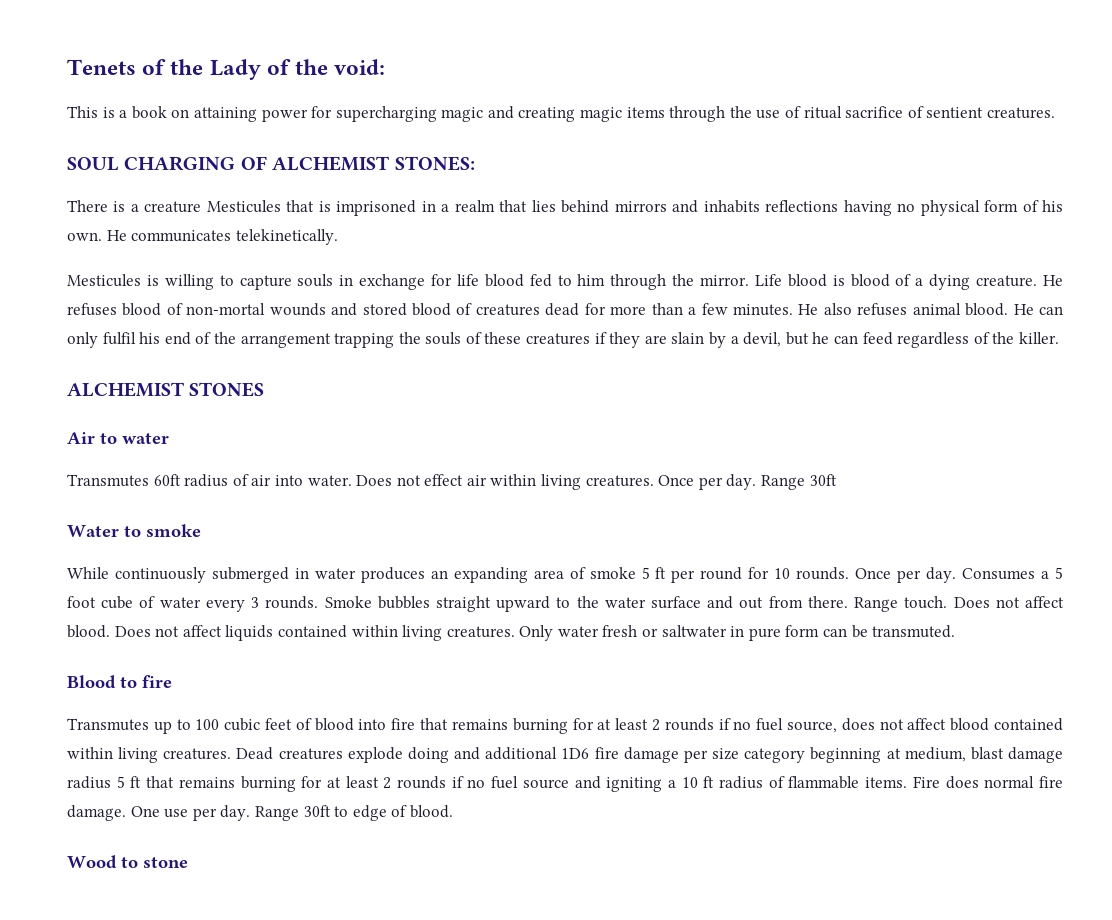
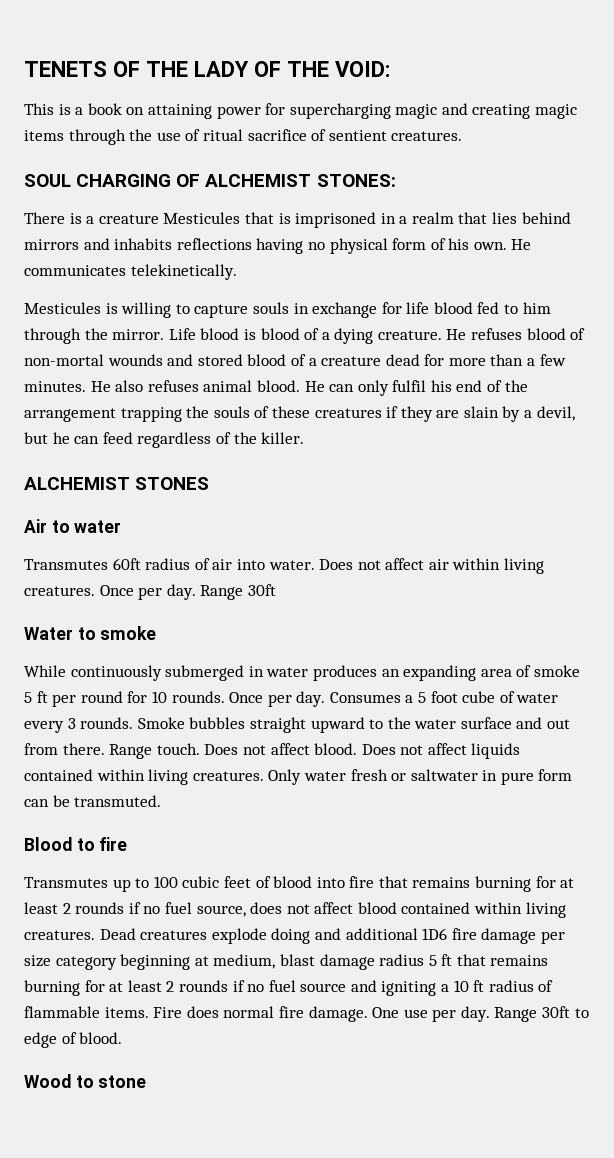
- Tenets of the Lady of the void:
+ TENETS OF THE LADY OF THE VOID:
- He refuses blood of non-mortal wounds and stored blood of creatures dead for more than a few minutes.
+ He refuses blood of non-mortal wounds and stored blood of a creature dead for more than a few minutes.
- Does not effect air within living creatures.
+ Does not affect air within living creatures.

